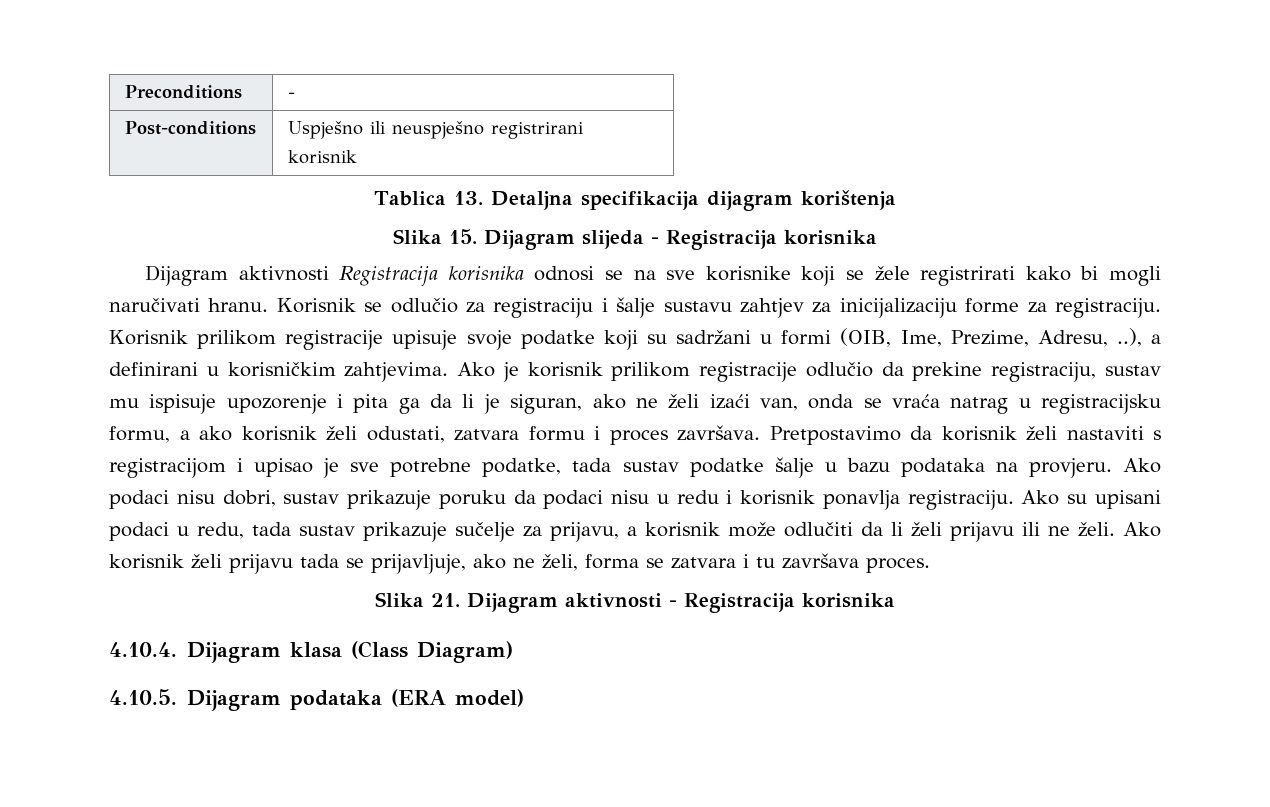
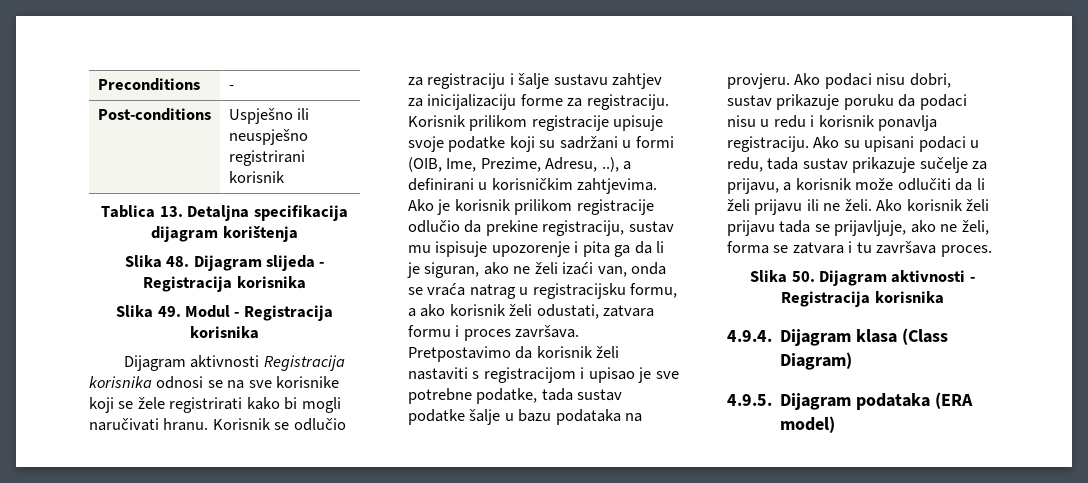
- Slika 15. Dijagram slijeda - Registracija korisnika
+ Slika 48. Dijagram slijeda - Registracija korisnika
+ Slika 49. Modul - Registracija korisnika
- Slika 21. Dijagram aktivnosti - Registracija korisnika
+ Slika 50. Dijagram aktivnosti - Registracija korisnika
- 4.10.4. Dijagram klasa (Class Diagram)
+ 4.9.4. Dijagram klasa (Class Diagram)
- 4.10.5. Dijagram podataka (ERA model)
+ 4.9.5. Dijagram podataka (ERA model)

